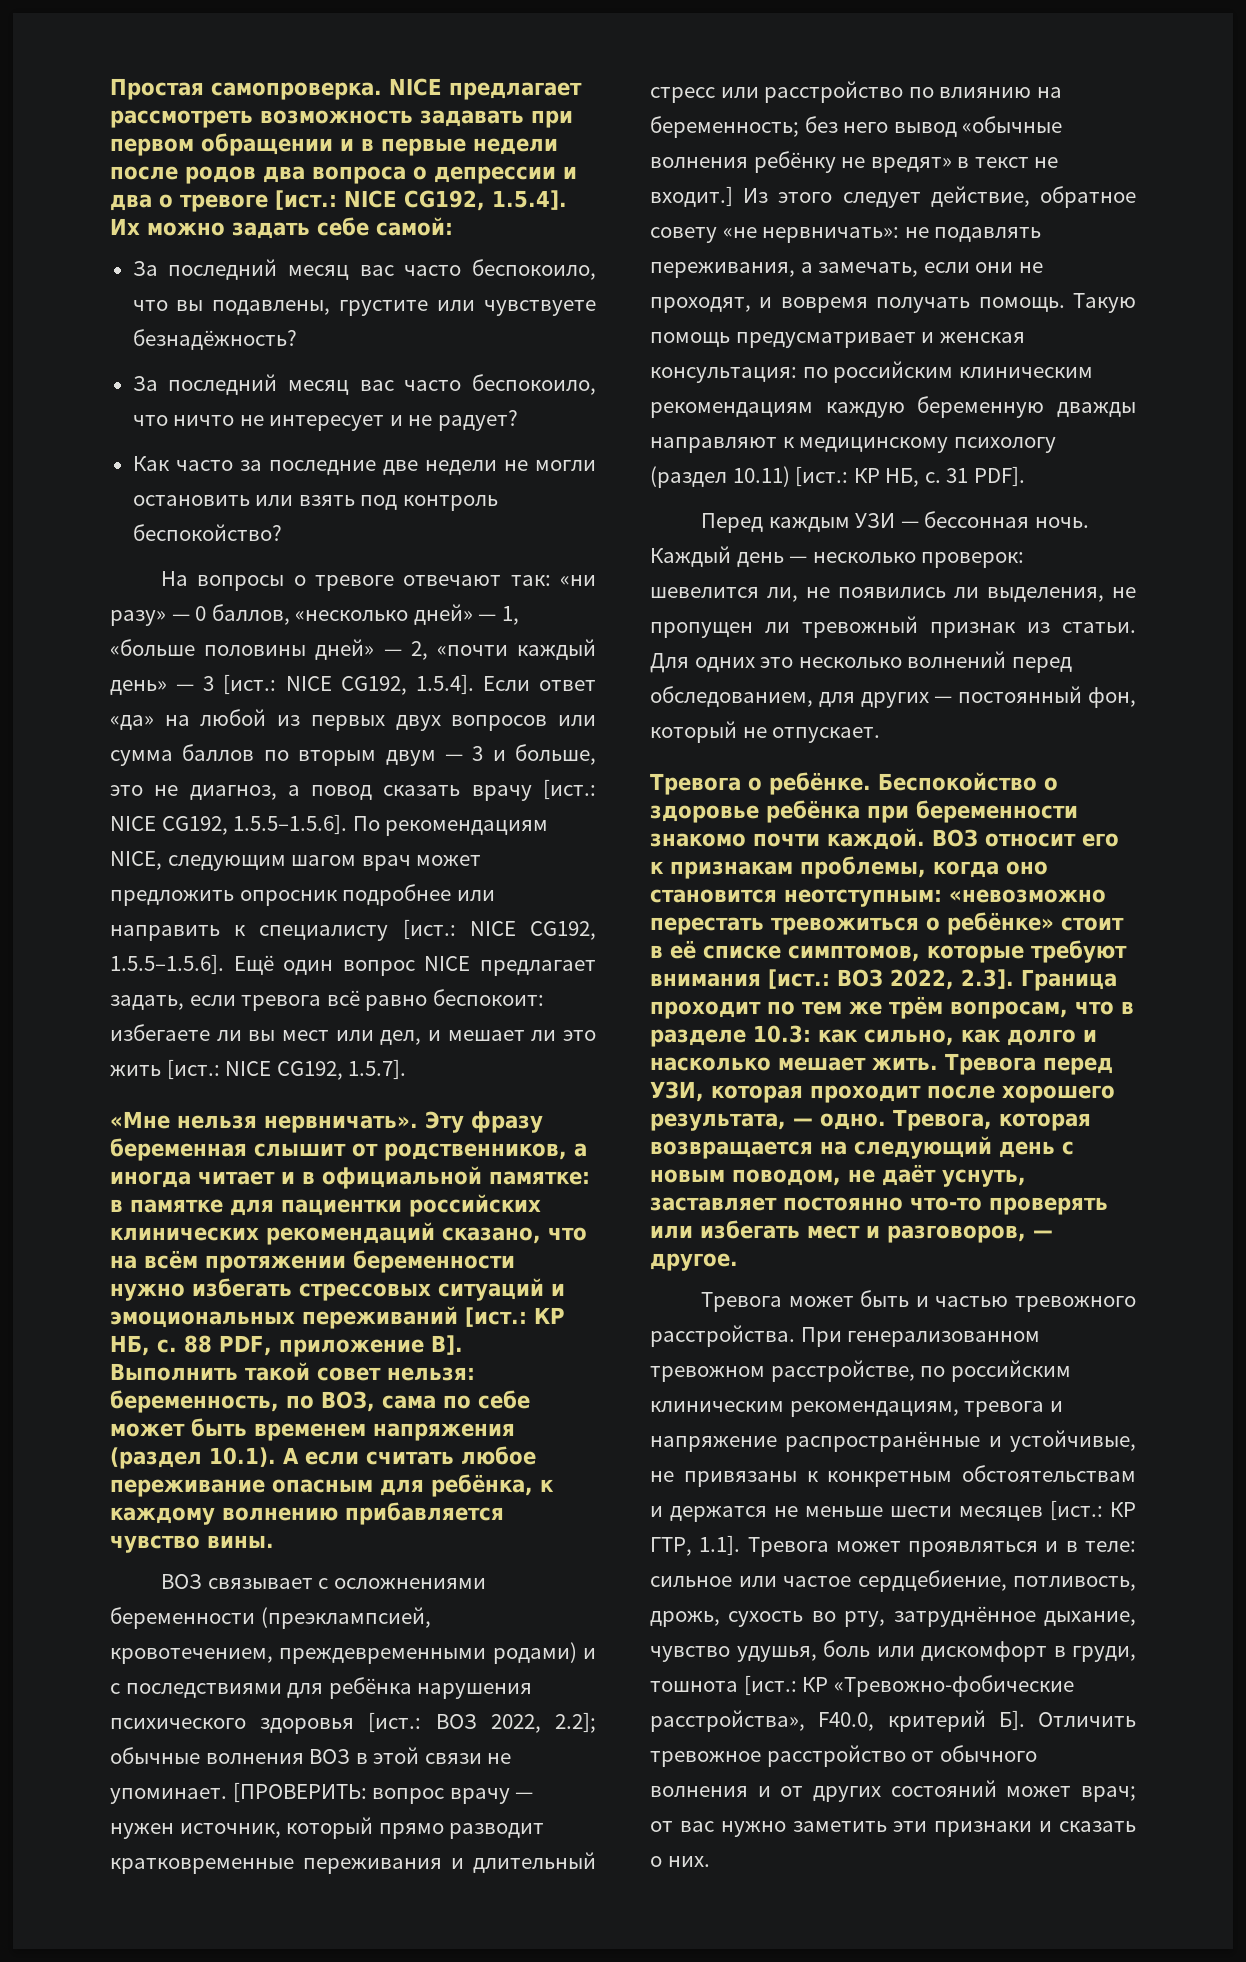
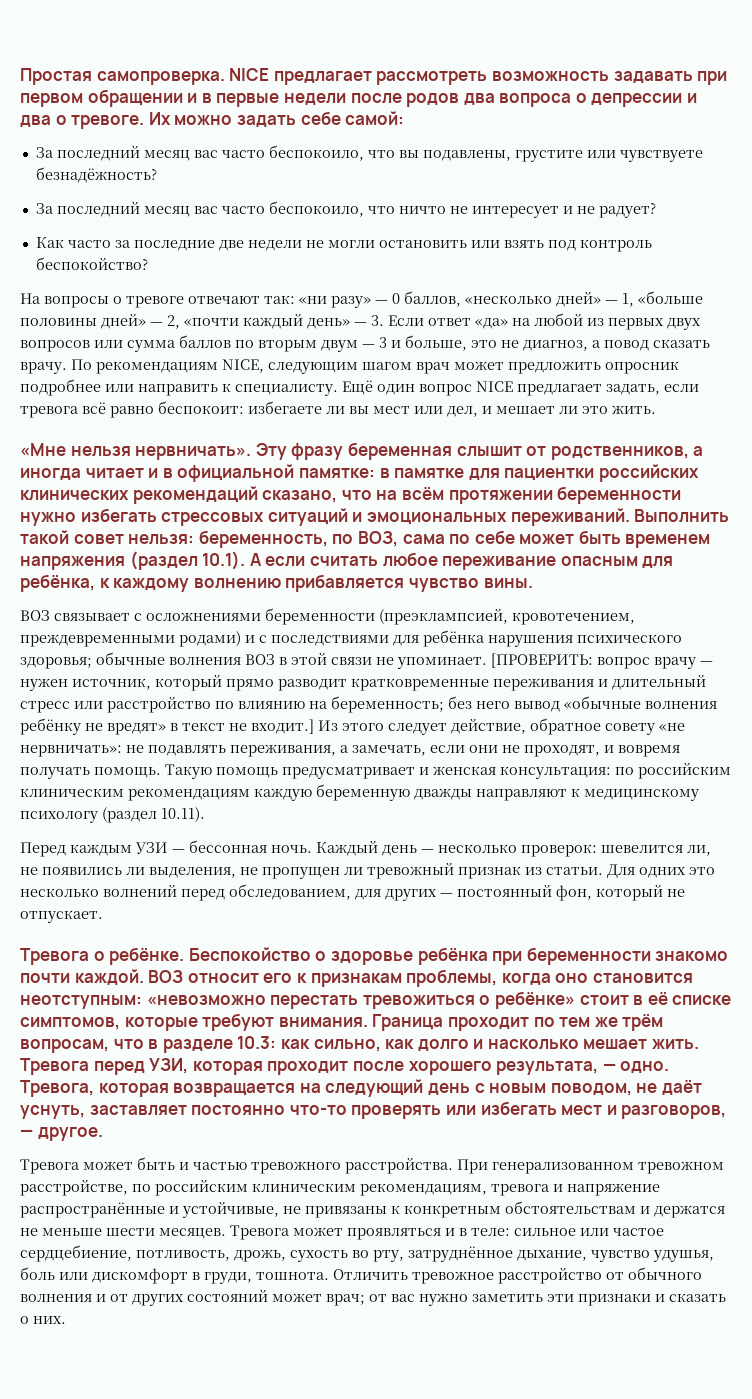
- NICE предлагает рассмотреть возможность задавать при первом обращении и в первые недели после родов два вопроса о депрессии и два о тревоге [ист.: NICE CG192, 1.5.4]. Их можно задать себе самой:
+ NICE предлагает рассмотреть возможность задавать при первом обращении и в первые недели после родов два вопроса о депрессии и два о тревоге. Их можно задать себе самой:
- «ни разу» — 0 баллов, «несколько дней» — 1, «больше половины дней» — 2, «почти каждый день» — 3 [ист.: NICE CG192, 1.5.4]. Если ответ «да» на любой из первых двух вопросов или сумма баллов по вторым двум — 3 и больше, это не диагноз, а повод сказать врачу [ист.: NICE CG192, 1.5.5–1.5.6]. По рекомендациям NICE, следующим шагом врач может предложить опросник подробнее или направить к специалисту [ист.: NICE CG192, 1.5.5–1.5.6]. Ещё один вопрос NICE предлагает задать, если тревога всё равно беспокоит:
+ «ни разу» — 0 баллов, «несколько дней» — 1, «больше половины дней» — 2, «почти каждый день» — 3. Если ответ «да» на любой из первых двух вопросов или сумма баллов по вторым двум — 3 и больше, это не диагноз, а повод сказать врачу. По рекомендациям NICE, следующим шагом врач может предложить опросник подробнее или направить к специалисту. Ещё один вопрос NICE предлагает задать, если тревога всё равно беспокоит:
- избегаете ли вы мест или дел, и мешает ли это жить [ист.: NICE CG192, 1.5.7].
+ избегаете ли вы мест или дел, и мешает ли это жить.
- в памятке для пациентки российских клинических рекомендаций сказано, что на всём протяжении беременности нужно избегать стрессовых ситуаций и эмоциональных переживаний [ист.: КР НБ, с. 88 PDF, приложение В]. Выполнить такой совет нельзя:
+ в памятке для пациентки российских клинических рекомендаций сказано, что на всём протяжении беременности нужно избегать стрессовых ситуаций и эмоциональных переживаний. Выполнить такой совет нельзя:
- ВОЗ связывает с осложнениями беременности (преэклампсией, кровотечением, преждевременными родами) и с последствиями для ребёнка нарушения психического здоровья [ист.: ВОЗ 2022, 2.2]; обычные волнения ВОЗ в этой связи не упоминает.
+ ВОЗ связывает с осложнениями беременности (преэклампсией, кровотечением, преждевременными родами) и с последствиями для ребёнка нарушения психического здоровья; обычные волнения ВОЗ в этой связи не упоминает.
- Такую помощь предусматривает и женская консультация: по российским клиническим рекомендациям каждую беременную дважды направляют к медицинскому психологу (раздел 10.11) [ист.: КР НБ, с. 31 PDF].
+ Такую помощь предусматривает и женская консультация: по российским клиническим рекомендациям каждую беременную дважды направляют к медицинскому психологу (раздел 10.11).
- ВОЗ относит его к признакам проблемы, когда оно становится неотступным: «невозможно перестать тревожиться о ребёнке» стоит в её списке симптомов, которые требуют внимания [ист.: ВОЗ 2022, 2.3]. Граница проходит по тем же трём вопросам, что в разделе 10.3: как сильно, как долго и насколько мешает жить.
+ ВОЗ относит его к признакам проблемы, когда оно становится неотступным: «невозможно перестать тревожиться о ребёнке» стоит в её списке симптомов, которые требуют внимания. Граница проходит по тем же трём вопросам, что в разделе 10.3: как сильно, как долго и насколько мешает жить.
- При генерализованном тревожном расстройстве, по российским клиническим рекомендациям, тревога и напряжение распространённые и устойчивые, не привязаны к конкретным обстоятельствам и держатся не меньше шести месяцев [ист.: КР ГТР, 1.1]. Тревога может проявляться и в теле:
+ При генерализованном тревожном расстройстве, по российским клиническим рекомендациям, тревога и напряжение распространённые и устойчивые, не привязаны к конкретным обстоятельствам и держатся не меньше шести месяцев. Тревога может проявляться и в теле:
- сильное или частое сердцебиение, потливость, дрожь, сухость во рту, затруднённое дыхание, чувство удушья, боль или дискомфорт в груди, тошнота [ист.: КР «Тревожно-фобические расстройства», F40.0, критерий Б]. Отличить тревожное расстройство от обычного волнения и от других состояний может врач;
+ сильное или частое сердцебиение, потливость, дрожь, сухость во рту, затруднённое дыхание, чувство удушья, боль или дискомфорт в груди, тошнота. Отличить тревожное расстройство от обычного волнения и от других состояний может врач;

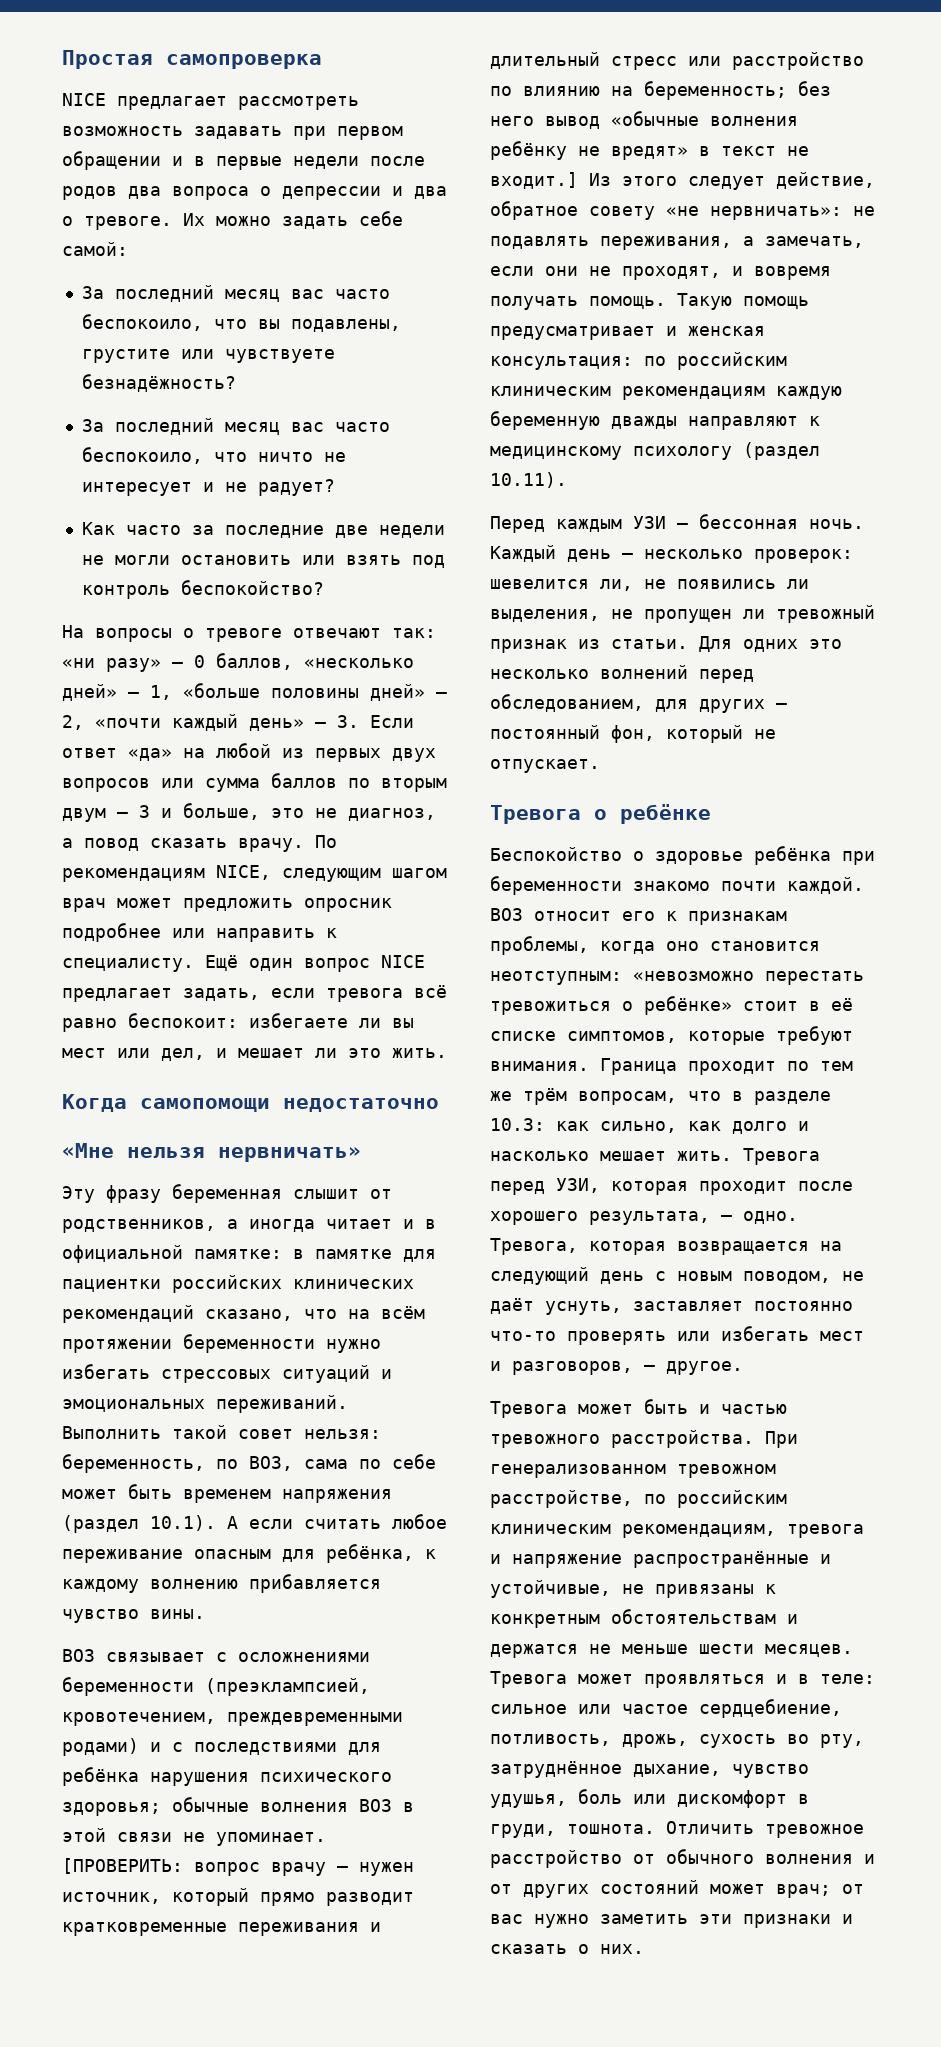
- Простая самопроверка. NICE предлагает рассмотреть возможность задавать при первом обращении и в первые недели после родов два вопроса о депрессии и два о тревоге.
+ Простая самопроверка
+ NICE предлагает рассмотреть возможность задавать при первом обращении и в первые недели после родов два вопроса о депрессии и два о тревоге.
+ Когда самопомощи недостаточно
- «Мне нельзя нервничать». Эту фразу беременная слышит от родственников, а иногда читает и в официальной памятке: в памятке для пациентки российских клинических рекомендаций сказано, что на всём протяжении беременности нужно избегать стрессовых ситуаций и эмоциональных переживаний.
+ «Мне нельзя нервничать»
+ Эту фразу беременная слышит от родственников, а иногда читает и в официальной памятке: в памятке для пациентки российских клинических рекомендаций сказано, что на всём протяжении беременности нужно избегать стрессовых ситуаций и эмоциональных переживаний.
- Тревога о ребёнке. Беспокойство о здоровье ребёнка при беременности знакомо почти каждой.
+ Тревога о ребёнке
+ Беспокойство о здоровье ребёнка при беременности знакомо почти каждой.

